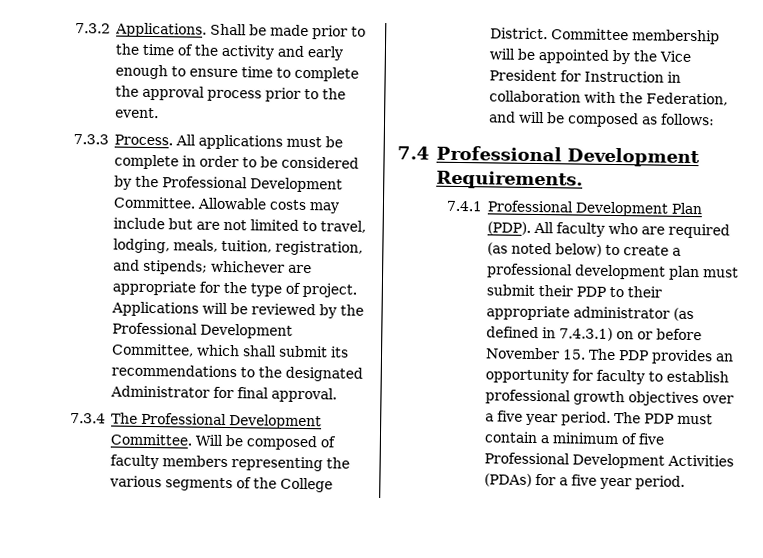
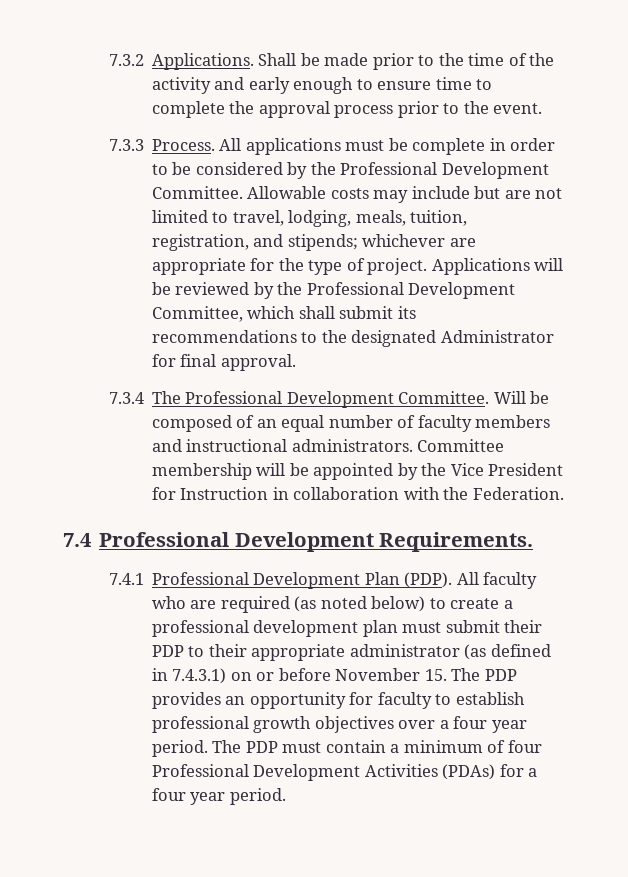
- Will be composed of faculty members representing the various segments of the College District.
+ Will be composed of an equal number of faculty members and instructional administrators.
- Committee membership will be appointed by the Vice President for Instruction in collaboration with the Federation, and will be composed as follows:
+ Committee membership will be appointed by the Vice President for Instruction in collaboration with the Federation.
- All faculty who are required (as noted below) to create a professional development plan must submit their PDP to their appropriate administrator (as defined in 7.4.3.1) on or before November 15. The PDP provides an opportunity for faculty to establish professional growth objectives over a five year period.
+ All faculty who are required (as noted below) to create a professional development plan must submit their PDP to their appropriate administrator (as defined in 7.4.3.1) on or before November 15. The PDP provides an opportunity for faculty to establish professional growth objectives over a four year period.
- The PDP must contain a minimum of five Professional Development Activities (PDAs) for a five year period.
+ The PDP must contain a minimum of four Professional Development Activities (PDAs) for a four year period.

